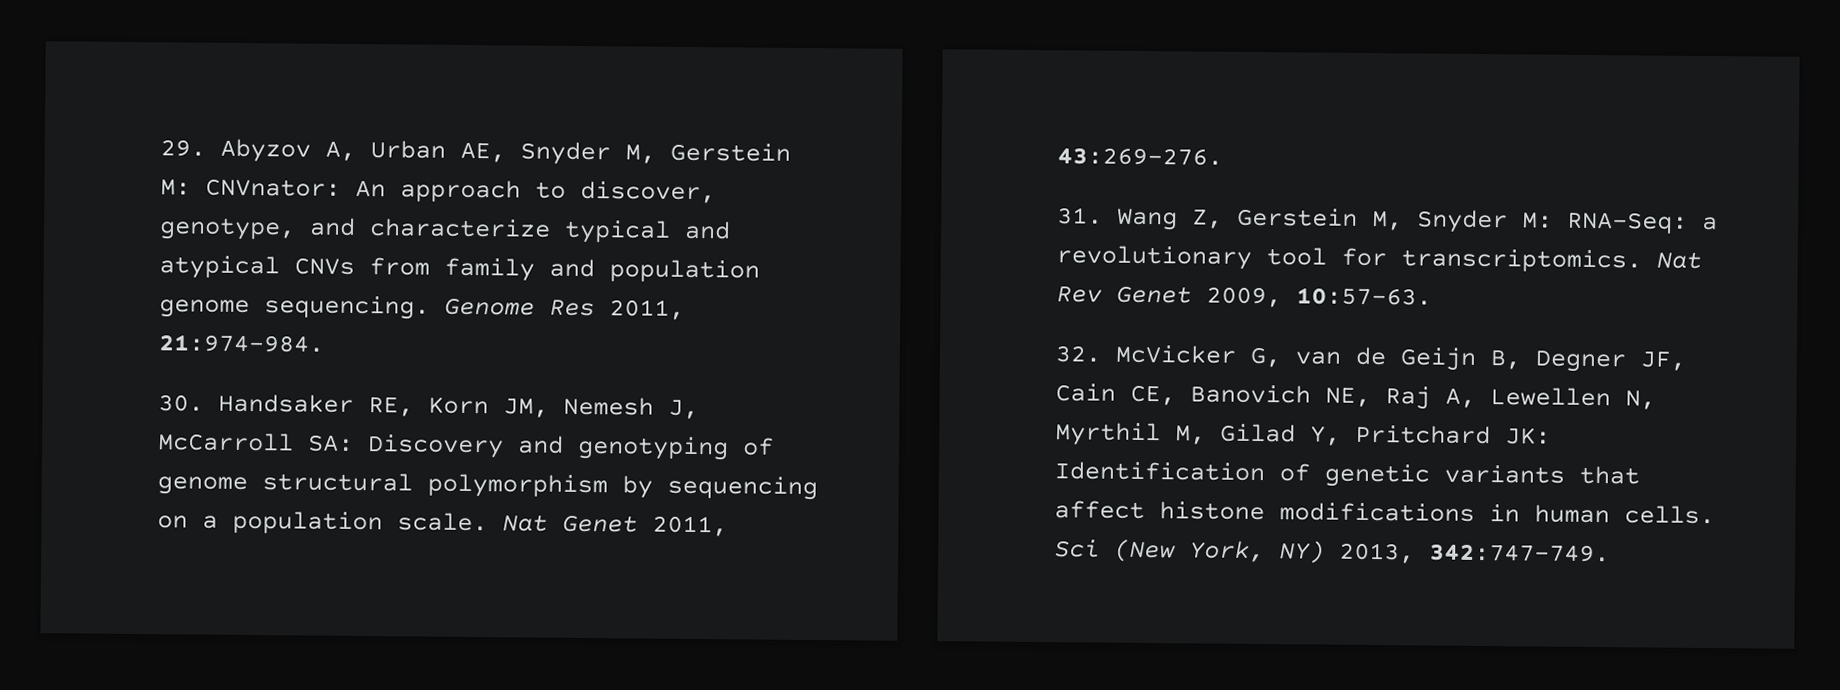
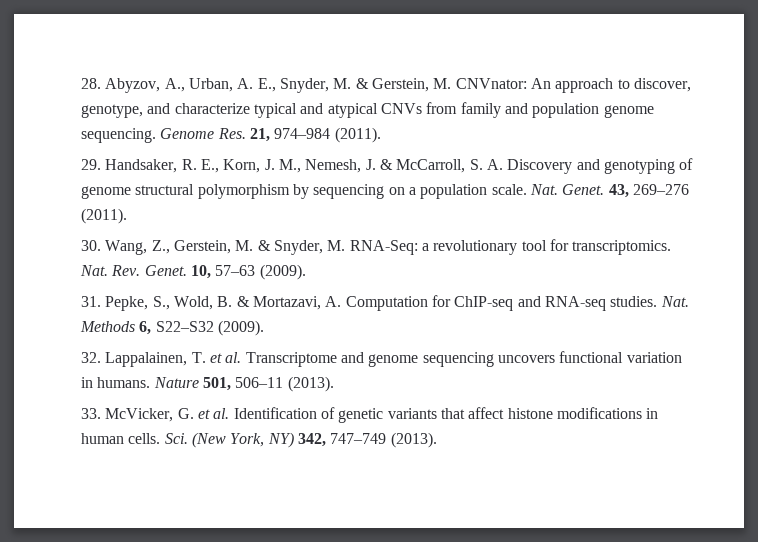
- 29. Abyzov A, Urban AE, Snyder M, Gerstein M: CNVnator: An approach to discover, genotype, and characterize typical and atypical CNVs from family and population genome sequencing.
+ 28. Abyzov, A., Urban, A. E., Snyder, M. & Gerstein, M. CNVnator: An approach to discover, genotype, and characterize typical and atypical CNVs from family and population genome sequencing.
- Genome Res 2011, 21:974–984.
- 30. Handsaker RE, Korn JM, Nemesh J, McCarroll SA: Discovery and genotyping of genome structural polymorphism by sequencing on a population scale.
+ Genome Res. 21, 974–984 (2011).
+ 29. Handsaker, R. E., Korn, J. M., Nemesh, J. & McCarroll, S. A. Discovery and genotyping of genome structural polymorphism by sequencing on a population scale.
- Nat Genet 2011, 43:269–276.
- 31. Wang Z, Gerstein M, Snyder M: RNA-Seq: a revolutionary tool for transcriptomics.
+ Nat. Genet. 43, 269–276 (2011).
+ 30. Wang, Z., Gerstein, M. & Snyder, M. RNA-Seq: a revolutionary tool for transcriptomics.
- Nat Rev Genet 2009, 10:57–63.
- 32. McVicker G, van de Geijn B, Degner JF, Cain CE, Banovich NE, Raj A, Lewellen N, Myrthil M, Gilad Y, Pritchard JK: Identification of genetic variants that affect histone modifications in human cells.
+ Nat. Rev. Genet. 10, 57–63 (2009).
+ 31. Pepke, S., Wold, B. & Mortazavi, A. Computation for ChIP-seq and RNA-seq studies. Nat. Methods 6, S22–S32 (2009).
+ 32. Lappalainen, T. et al. Transcriptome and genome sequencing uncovers functional variation in humans. Nature 501, 506–11 (2013).
+ 33. McVicker, G. et al. Identification of genetic variants that affect histone modifications in human cells.
- Sci (New York, NY) 2013, 342:747–749.
+ Sci. (New York, NY) 342, 747–749 (2013).

